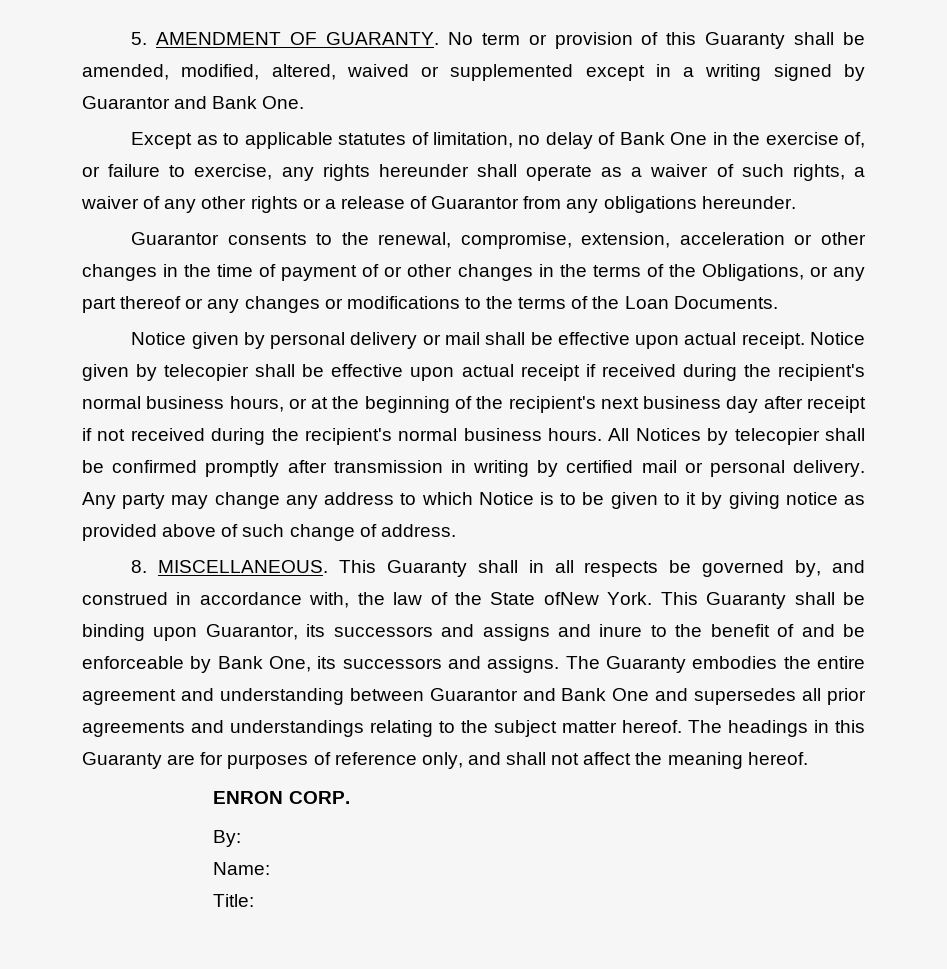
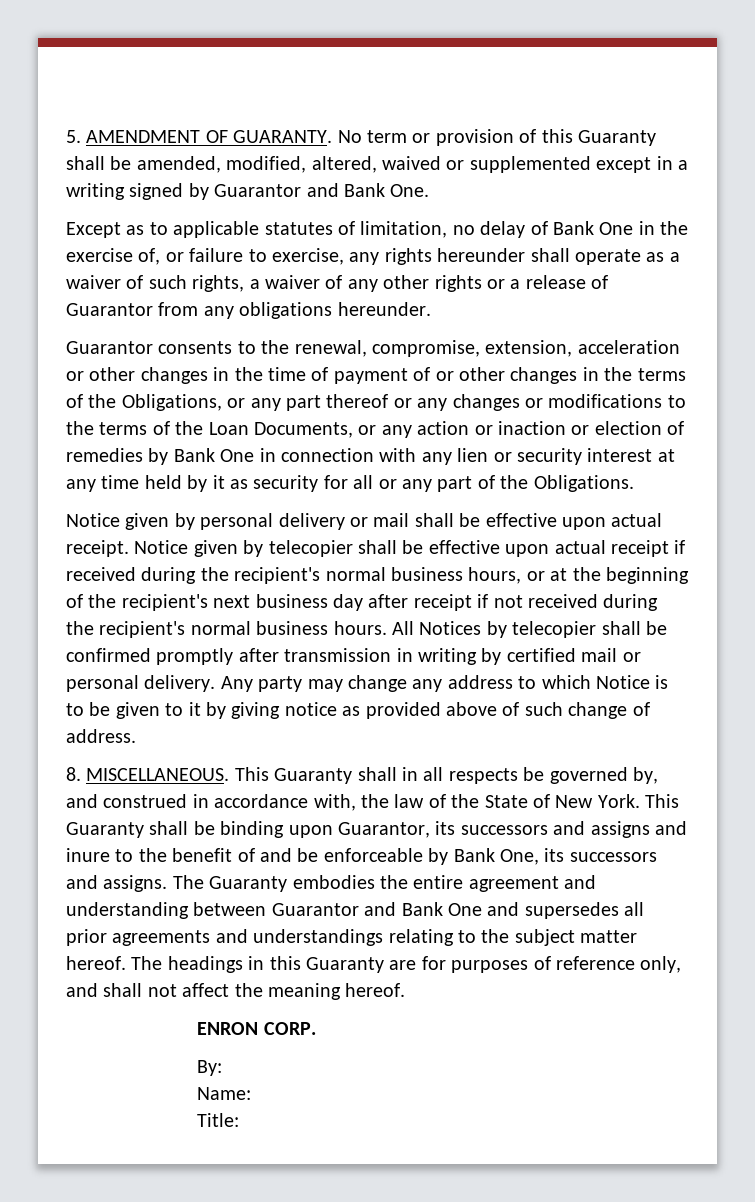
- Guarantor consents to the renewal, compromise, extension, acceleration or other changes in the time of payment of or other changes in the terms of the Obligations, or any part thereof or any changes or modifications to the terms of the Loan Documents.
+ Guarantor consents to the renewal, compromise, extension, acceleration or other changes in the time of payment of or other changes in the terms of the Obligations, or any part thereof or any changes or modifications to the terms of the Loan Documents, or any action or inaction or election of remedies by Bank One in connection with any lien or security interest at any time held by it as security for all or any part of the Obligations.
- This Guaranty shall in all respects be governed by, and construed in accordance with, the law of the State ofNew York.
+ This Guaranty shall in all respects be governed by, and construed in accordance with, the law of the State of New York.

